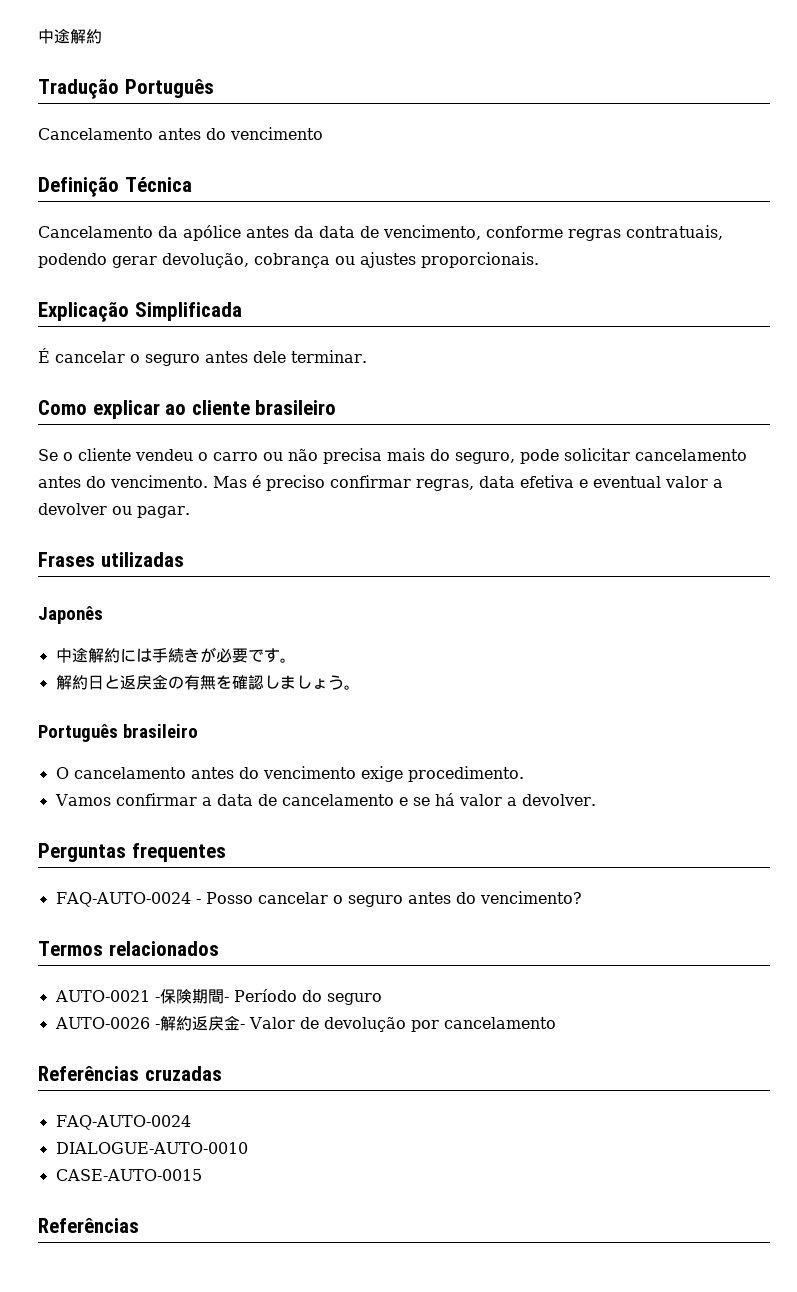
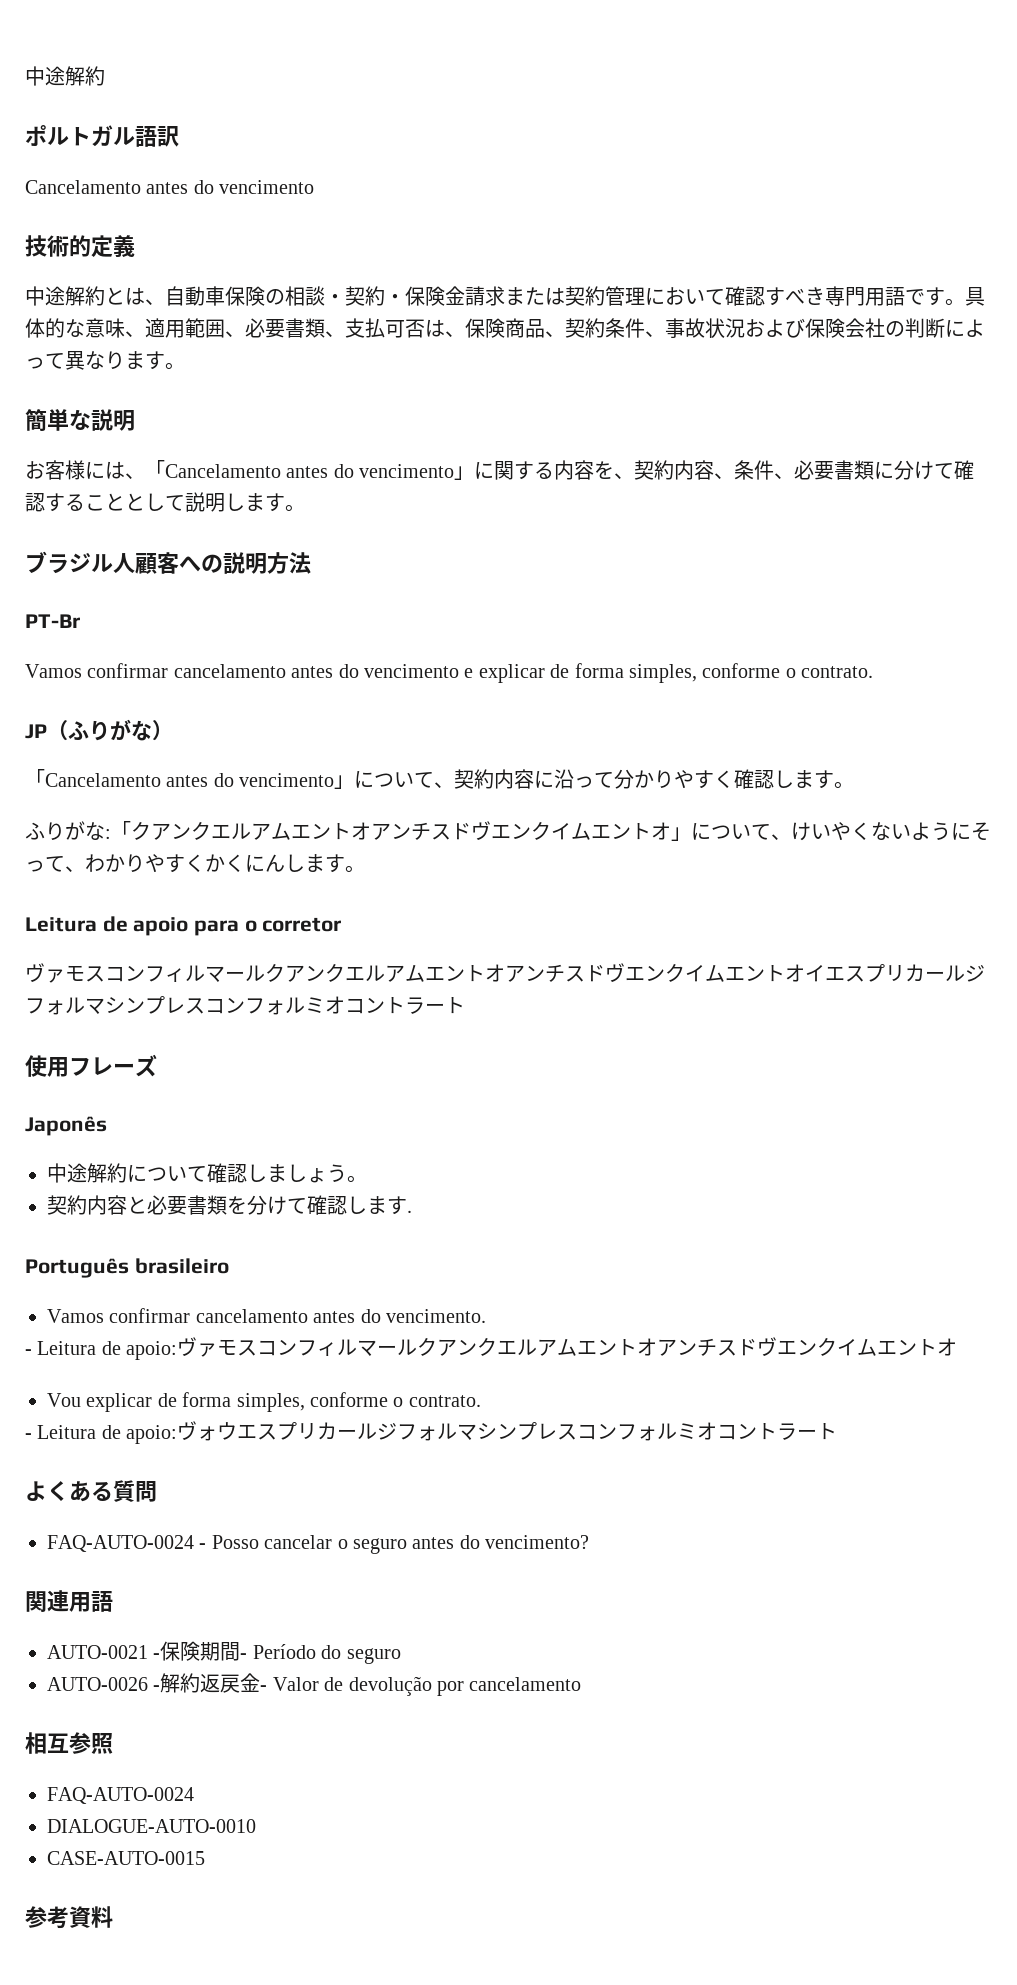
- Tradução Português
+ ポルトガル語訳
- Definição Técnica
- Cancelamento da apólice antes da data de vencimento, conforme regras contratuais, podendo gerar devolução, cobrança ou ajustes proporcionais.
- Explicação Simplificada
- É cancelar o seguro antes dele terminar.
- Como explicar ao cliente brasileiro
- Se o cliente vendeu o carro ou não precisa mais do seguro, pode solicitar cancelamento antes do vencimento. Mas é preciso confirmar regras, data efetiva e eventual valor a devolver ou pagar.
- Frases utilizadas
+ 技術的定義
+ 中途解約とは、自動車保険の相談・契約・保険金請求または契約管理において確認すべき専門用語です。具体的な意味、適用範囲、必要書類、支払可否は、保険商品、契約条件、事故状況および保険会社の判断によって異なります。
+ 簡単な説明
+ お客様には、「Cancelamento antes do vencimento」に関する内容を、契約内容、条件、必要書類に分けて確認することとして説明します。
+ ブラジル人顧客への説明方法
+ PT-Br
+ Vamos confirmar cancelamento antes do vencimento e explicar de forma simples, conforme o contrato.
+ JP（ふりがな）
+ 「Cancelamento antes do vencimento」について、契約内容に沿って分かりやすく確認します。
+ ふりがな:「クアンクエルアムエントオアンチスドヴエンクイムエントオ」について、けいやくないようにそって、わかりやすくかくにんします。
+ Leitura de apoio para o corretor
+ ヴァモスコンフィルマールクアンクエルアムエントオアンチスドヴエンクイムエントオイエスプリカールジフォルマシンプレスコンフォルミオコントラート
+ 使用フレーズ
  Japonês
- 中途解約には手続きが必要です。
- 解約日と返戻金の有無を確認しましょう。
+ 中途解約について確認しましょう。
+ 契約内容と必要書類を分けて確認します.
- O cancelamento antes do vencimento exige procedimento.
- Vamos confirmar a data de cancelamento e se há valor a devolver.
- Perguntas frequentes
+ Vamos confirmar cancelamento antes do vencimento.
+ - Leitura de apoio:ヴァモスコンフィルマールクアンクエルアムエントオアンチスドヴエンクイムエントオ
+ Vou explicar de forma simples, conforme o contrato.
+ - Leitura de apoio:ヴォウエスプリカールジフォルマシンプレスコンフォルミオコントラート
+ よくある質問
- Termos relacionados
+ 関連用語
- Referências cruzadas
+ 相互参照
  CASE-AUTO-0015
- Referências
+ 参考資料

